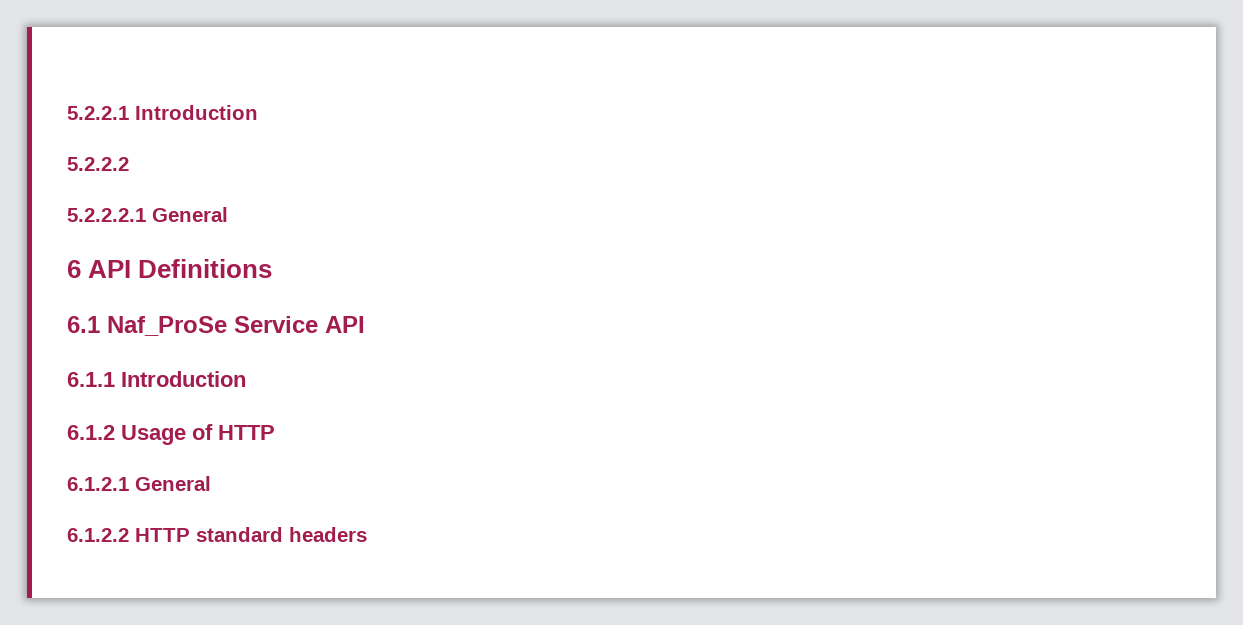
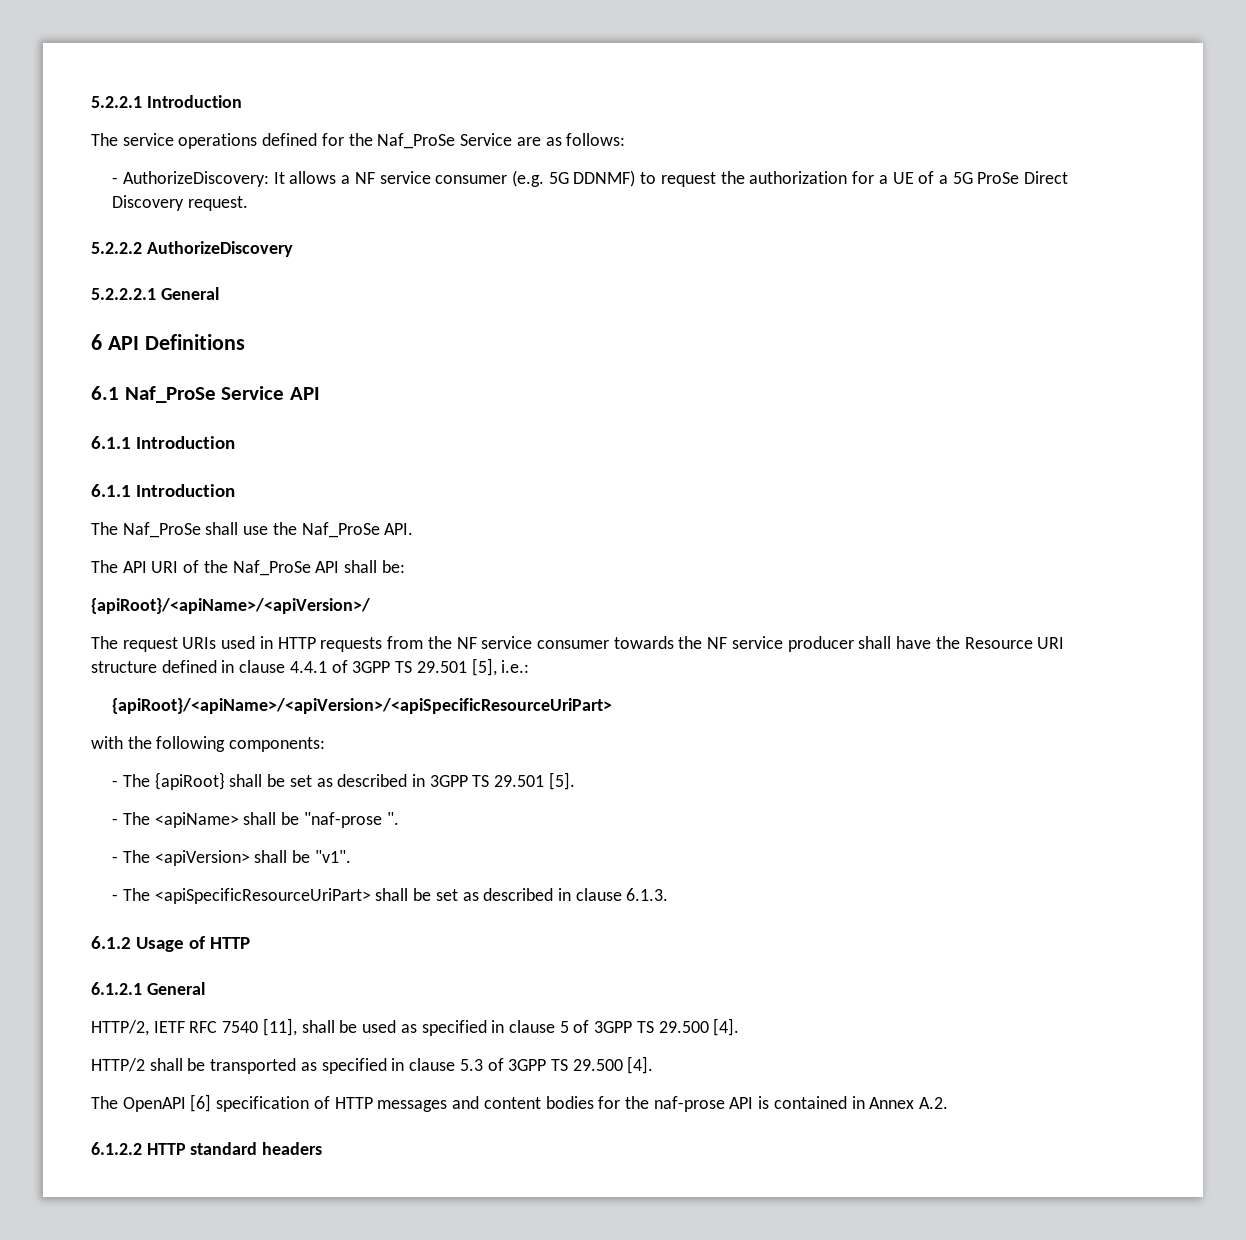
+ The service operations defined for the Naf_ProSe Service are as follows:
+ - AuthorizeDiscovery: It allows a NF service consumer (e.g. 5G DDNMF) to request the authorization for a UE of a 5G ProSe Direct Discovery request.
- 5.2.2.2
+ 5.2.2.2 AuthorizeDiscovery
  6.1 Naf_ProSe Service API
  6.1.1 Introduction
+ 6.1.1 Introduction
+ The Naf_ProSe shall use the Naf_ProSe API.
+ The API URI of the Naf_ProSe API shall be:
+ {apiRoot}/<apiName>/<apiVersion>/
+ The request URIs used in HTTP requests from the NF service consumer towards the NF service producer shall have the Resource URI structure defined in clause 4.4.1 of 3GPP TS 29.501 [5], i.e.:
+ {apiRoot}/<apiName>/<apiVersion>/<apiSpecificResourceUriPart>
+ with the following components:
+ - The {apiRoot} shall be set as described in 3GPP TS 29.501 [5].
+ - The <apiName> shall be "naf-prose ".
+ - The <apiVersion> shall be "v1".
+ - The <apiSpecificResourceUriPart> shall be set as described in clause 6.1.3.
+ HTTP/2, IETF RFC 7540 [11], shall be used as specified in clause 5 of 3GPP TS 29.500 [4].
+ HTTP/2 shall be transported as specified in clause 5.3 of 3GPP TS 29.500 [4].
+ The OpenAPI [6] specification of HTTP messages and content bodies for the naf-prose API is contained in Annex A.2.

